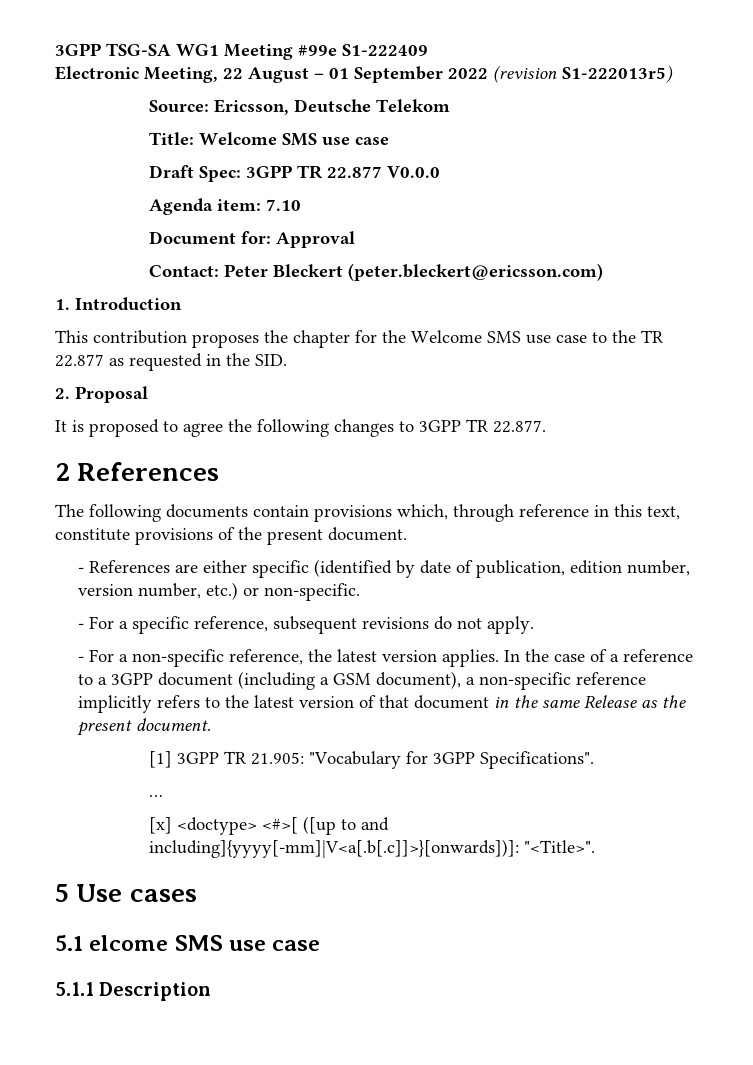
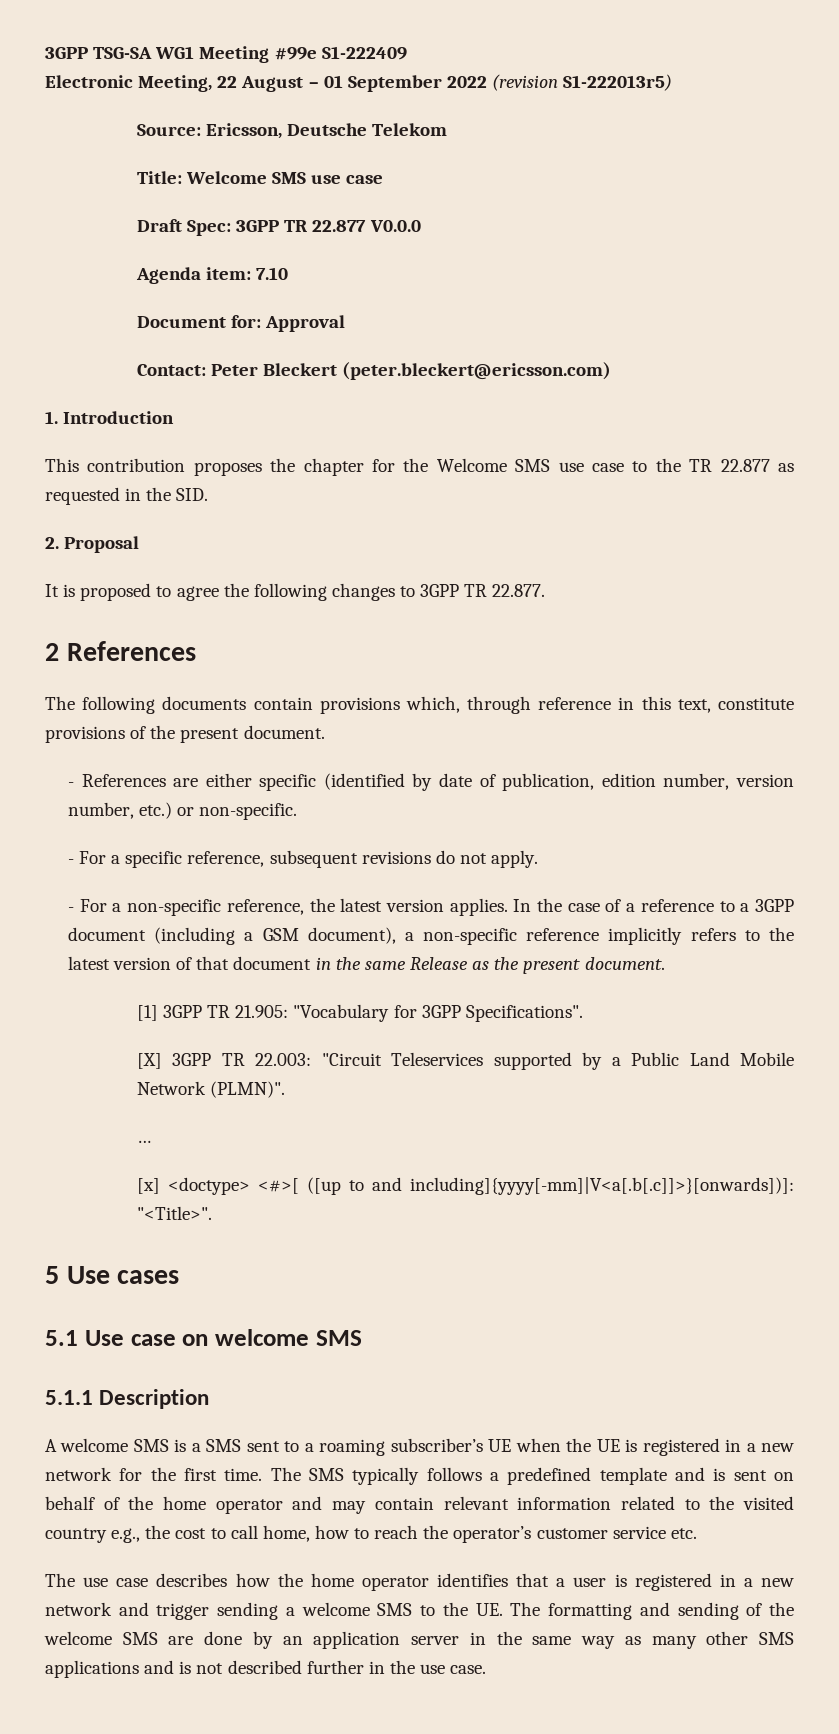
+ [X] 3GPP TR 22.003: "Circuit Teleservices supported by a Public Land Mobile Network (PLMN)".
- 5.1 elcome SMS use case
+ 5.1 Use case on welcome SMS
+ A welcome SMS is a SMS sent to a roaming subscriber’s UE when the UE is registered in a new network for the first time. The SMS typically follows a predefined template and is sent on behalf of the home operator and may contain relevant information related to the visited country e.g., the cost to call home, how to reach the operator’s customer service etc.
+ The use case describes how the home operator identifies that a user is registered in a new network and trigger sending a welcome SMS to the UE. The formatting and sending of the welcome SMS are done by an application server in the same way as many other SMS applications and is not described further in the use case.

